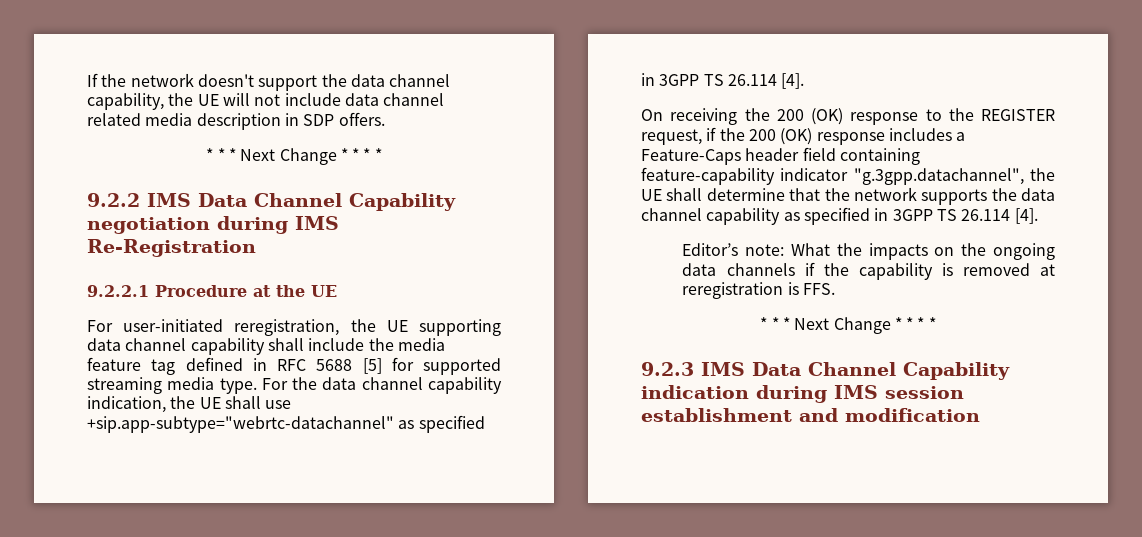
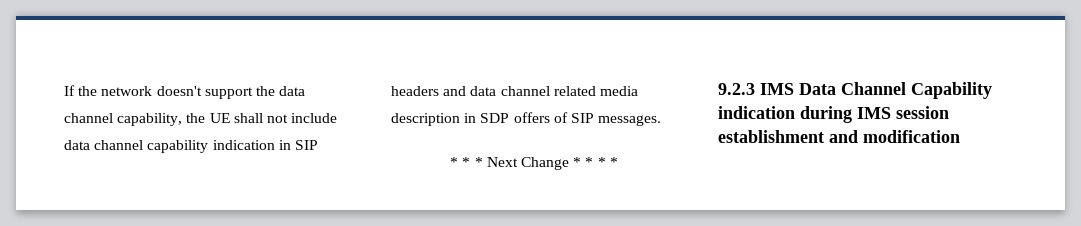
- If the network doesn't support the data channel capability, the UE will not include data channel related media description in SDP offers.
- * * * Next Change * * * *
- 9.2.2 IMS Data Channel Capability negotiation during IMS Re-Registration
- 9.2.2.1 Procedure at the UE
- For user-initiated reregistration, the UE supporting data channel capability shall include the media feature tag defined in RFC 5688 [5] for supported streaming media type. For the data channel capability indication, the UE shall use +sip.app-subtype="webrtc-datachannel" as specified in 3GPP TS 26.114 [4].
- On receiving the 200 (OK) response to the REGISTER request, if the 200 (OK) response includes a Feature-Caps header field containing feature-capability indicator "g.3gpp.datachannel", the UE shall determine that the network supports the data channel capability as specified in 3GPP TS 26.114 [4].
- Editor’s note: What the impacts on the ongoing data channels if the capability is removed at reregistration is FFS.
+ If the network doesn't support the data channel capability, the UE shall not include data channel capability indication in SIP headers and data channel related media description in SDP offers of SIP messages.

